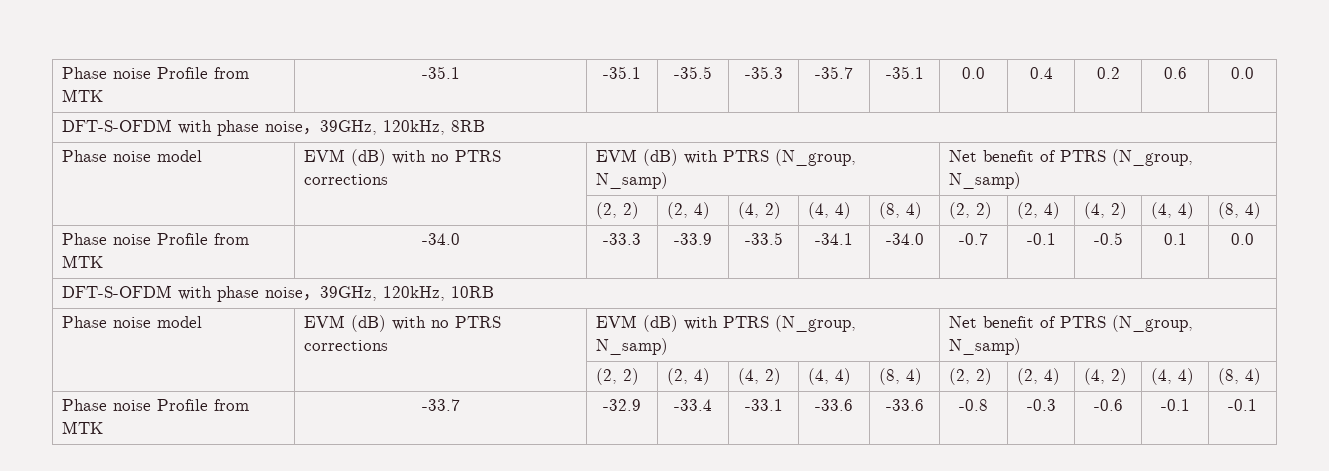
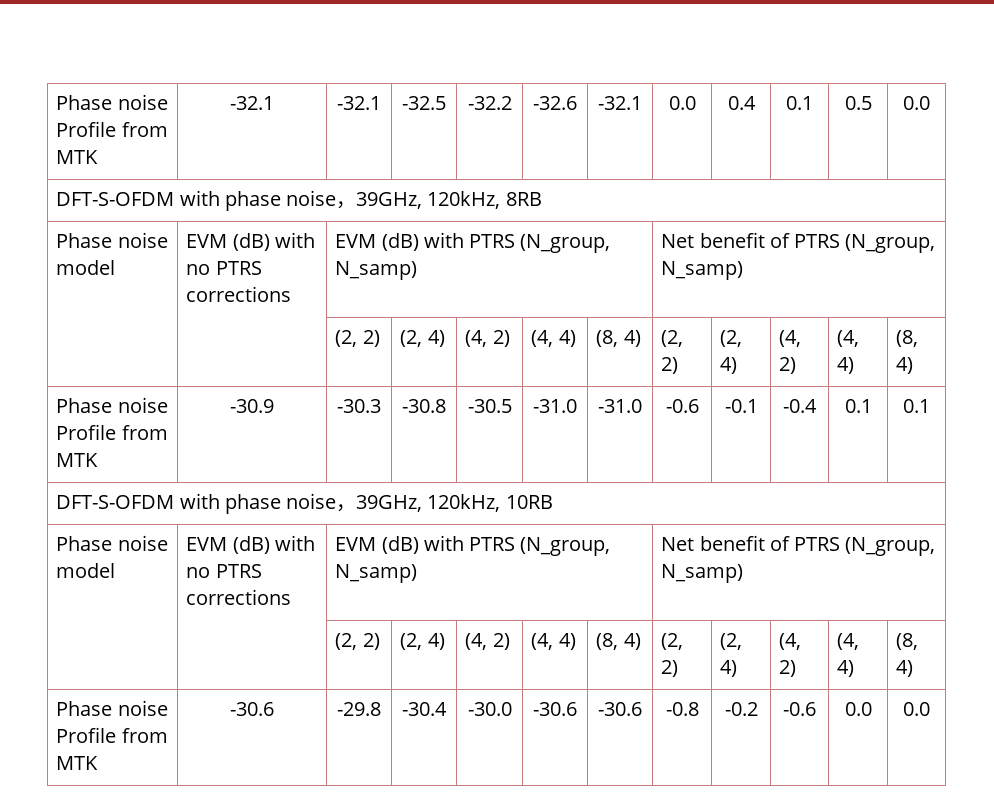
- Phase noise Profile from MTK | -35.1 | -35.1 | -35.5 | -35.3 | -35.7 | -35.1 | 0.0 | 0.4 | 0.2 | 0.6 | 0.0
+ Phase noise Profile from MTK | -32.1 | -32.1 | -32.5 | -32.2 | -32.6 | -32.1 | 0.0 | 0.4 | 0.1 | 0.5 | 0.0
- Phase noise Profile from MTK | -34.0 | -33.3 | -33.9 | -33.5 | -34.1 | -34.0 | -0.7 | -0.1 | -0.5 | 0.1 | 0.0
+ Phase noise Profile from MTK | -30.9 | -30.3 | -30.8 | -30.5 | -31.0 | -31.0 | -0.6 | -0.1 | -0.4 | 0.1 | 0.1
- Phase noise Profile from MTK | -33.7 | -32.9 | -33.4 | -33.1 | -33.6 | -33.6 | -0.8 | -0.3 | -0.6 | -0.1 | -0.1
+ Phase noise Profile from MTK | -30.6 | -29.8 | -30.4 | -30.0 | -30.6 | -30.6 | -0.8 | -0.2 | -0.6 | 0.0 | 0.0

